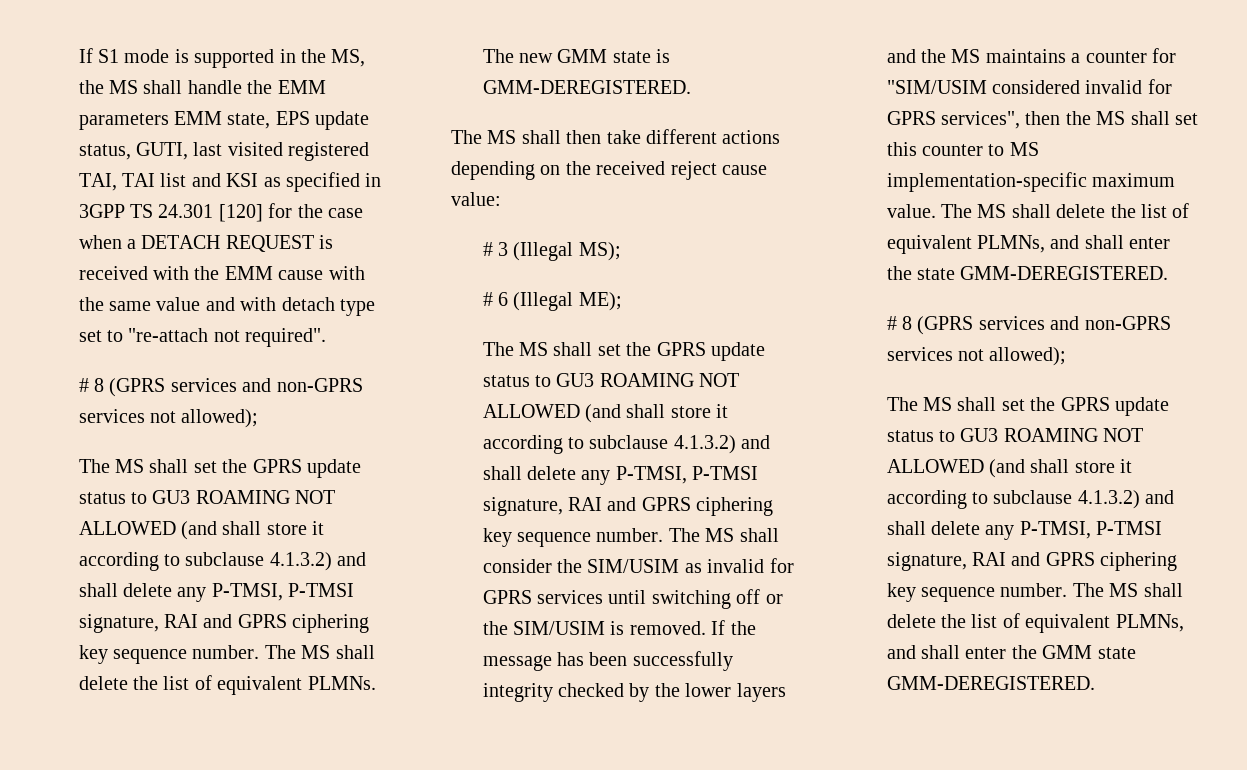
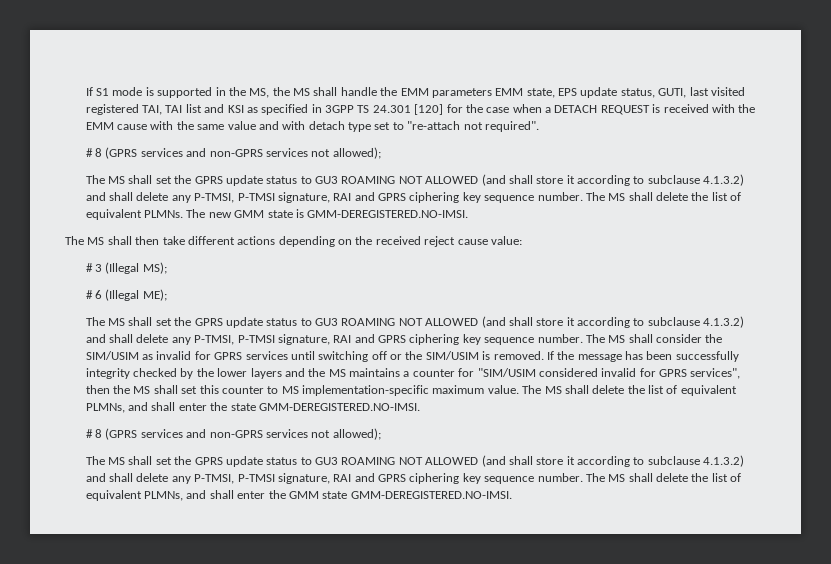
- The new GMM state is GMM-DEREGISTERED.
+ The new GMM state is GMM-DEREGISTERED.NO-IMSI.
- The MS shall delete the list of equivalent PLMNs, and shall enter the state GMM-DEREGISTERED.
+ The MS shall delete the list of equivalent PLMNs, and shall enter the state GMM-DEREGISTERED.NO-IMSI.
- The MS shall delete the list of equivalent PLMNs, and shall enter the GMM state GMM-DEREGISTERED.
+ The MS shall delete the list of equivalent PLMNs, and shall enter the GMM state GMM-DEREGISTERED.NO-IMSI.

